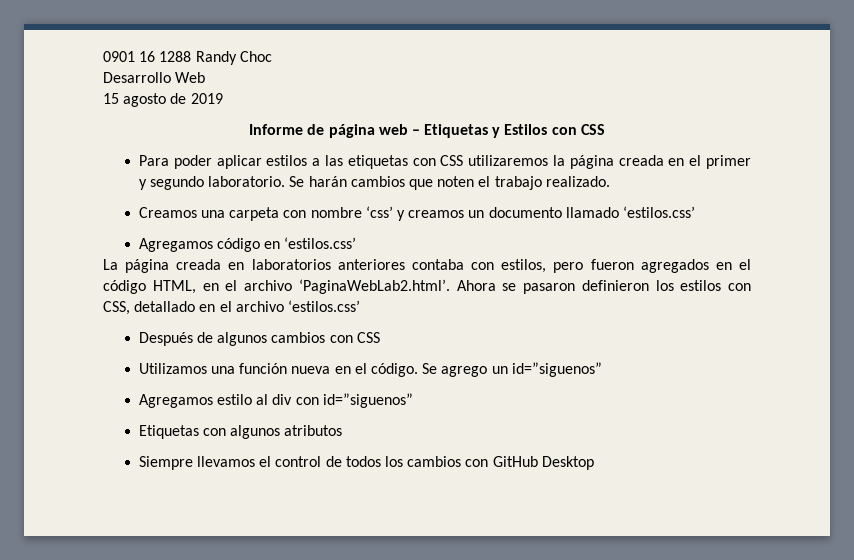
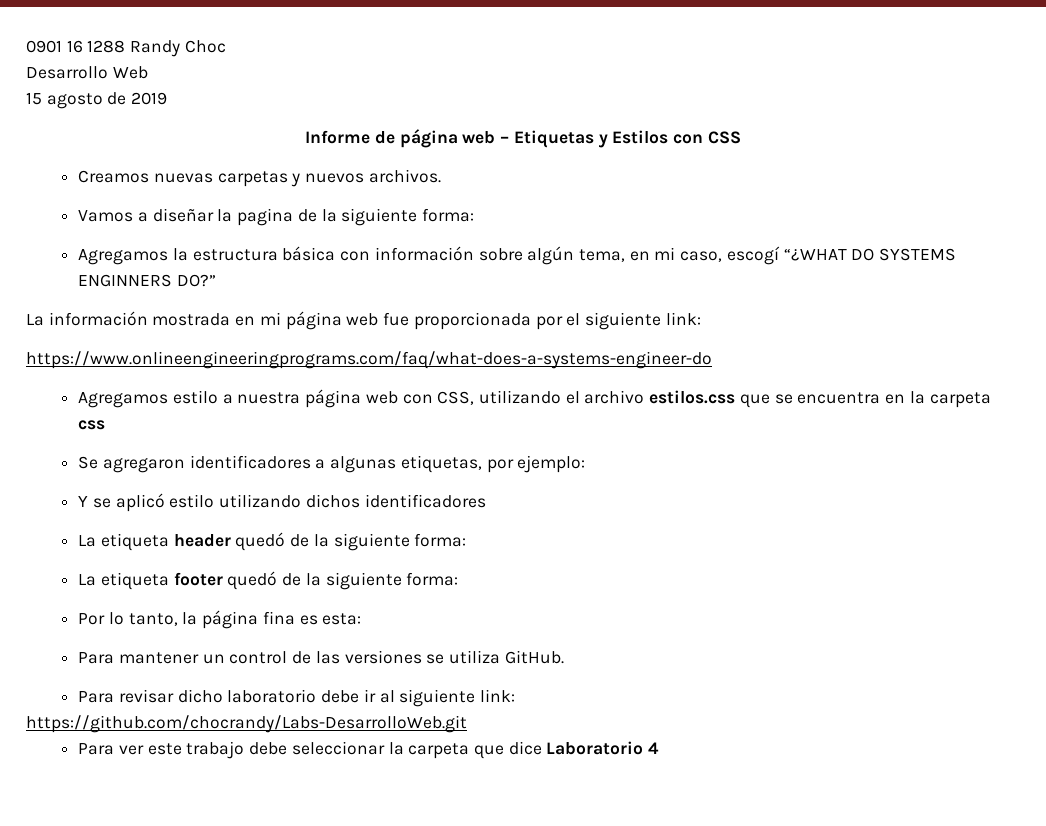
- Para poder aplicar estilos a las etiquetas con CSS utilizaremos la página creada en el primer y segundo laboratorio. Se harán cambios que noten el trabajo realizado.
- Creamos una carpeta con nombre ‘css’ y creamos un documento llamado ‘estilos.css’
- Agregamos código en ‘estilos.css’
- La página creada en laboratorios anteriores contaba con estilos, pero fueron agregados en el código HTML, en el archivo ‘PaginaWebLab2.html’. Ahora se pasaron definieron los estilos con CSS, detallado en el archivo ‘estilos.css’
- Después de algunos cambios con CSS
- Utilizamos una función nueva en el código. Se agrego un id=”siguenos”
- Agregamos estilo al div con id=”siguenos”
- Etiquetas con algunos atributos
- Siempre llevamos el control de todos los cambios con GitHub Desktop
+ Creamos nuevas carpetas y nuevos archivos.
+ Vamos a diseñar la pagina de la siguiente forma:
+ Agregamos la estructura básica con información sobre algún tema, en mi caso, escogí “¿WHAT DO SYSTEMS ENGINNERS DO?”
+ La información mostrada en mi página web fue proporcionada por el siguiente link:
+ https://www.onlineengineeringprograms.com/faq/what-does-a-systems-engineer-do
+ Agregamos estilo a nuestra página web con CSS, utilizando el archivo estilos.css que se encuentra en la carpeta css
+ Se agregaron identificadores a algunas etiquetas, por ejemplo:
+ Y se aplicó estilo utilizando dichos identificadores
+ La etiqueta header quedó de la siguiente forma:
+ La etiqueta footer quedó de la siguiente forma:
+ Por lo tanto, la página fina es esta:
+ Para mantener un control de las versiones se utiliza GitHub.
+ Para revisar dicho laboratorio debe ir al siguiente link:
+ https://github.com/chocrandy/Labs-DesarrolloWeb.git
+ Para ver este trabajo debe seleccionar la carpeta que dice Laboratorio 4

